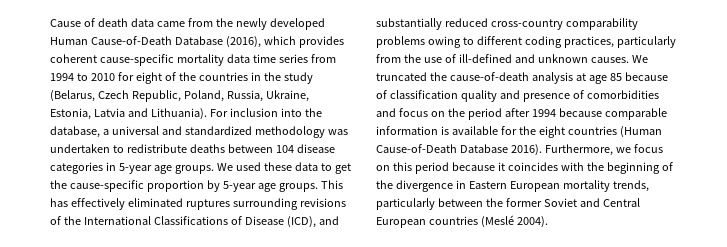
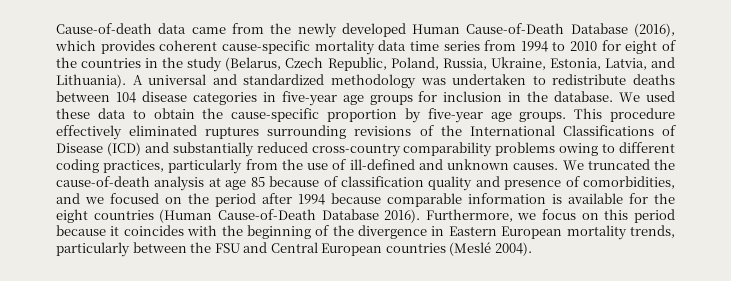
- Cause of death data came from the newly developed Human Cause-of-Death Database (2016), which provides coherent cause-specific mortality data time series from 1994 to 2010 for eight of the countries in the study (Belarus, Czech Republic, Poland, Russia, Ukraine, Estonia, Latvia and Lithuania).
+ Cause-of-death data came from the newly developed Human Cause-of-Death Database (2016), which provides coherent cause-specific mortality data time series from 1994 to 2010 for eight of the countries in the study (Belarus, Czech Republic, Poland, Russia, Ukraine, Estonia, Latvia, and Lithuania).
- For inclusion into the database, a universal and standardized methodology was undertaken to redistribute deaths between 104 disease categories in 5-year age groups.
+ A universal and standardized methodology was undertaken to redistribute deaths between 104 disease categories in five-year age groups for inclusion in the database.
- We used these data to get the cause-specific proportion by 5-year age groups.
+ We used these data to obtain the cause-specific proportion by five-year age groups.
- This has effectively eliminated ruptures surrounding revisions of the International Classifications of Disease (ICD), and substantially reduced cross-country comparability problems owing to different coding practices, particularly from the use of ill-defined and unknown causes.
+ This procedure effectively eliminated ruptures surrounding revisions of the International Classifications of Disease (ICD) and substantially reduced cross-country comparability problems owing to different coding practices, particularly from the use of ill-defined and unknown causes.
- We truncated the cause-of-death analysis at age 85 because of classification quality and presence of comorbidities and focus on the period after 1994 because comparable information is available for the eight countries (Human Cause-of-Death Database 2016).
+ We truncated the cause-of-death analysis at age 85 because of classification quality and presence of comorbidities, and we focused on the period after 1994 because comparable information is available for the eight countries (Human Cause-of-Death Database 2016).
- Furthermore, we focus on this period because it coincides with the beginning of the divergence in Eastern European mortality trends, particularly between the former Soviet and Central European countries (Meslé 2004).
+ Furthermore, we focus on this period because it coincides with the beginning of the divergence in Eastern European mortality trends, particularly between the FSU and Central European countries (Meslé 2004).

